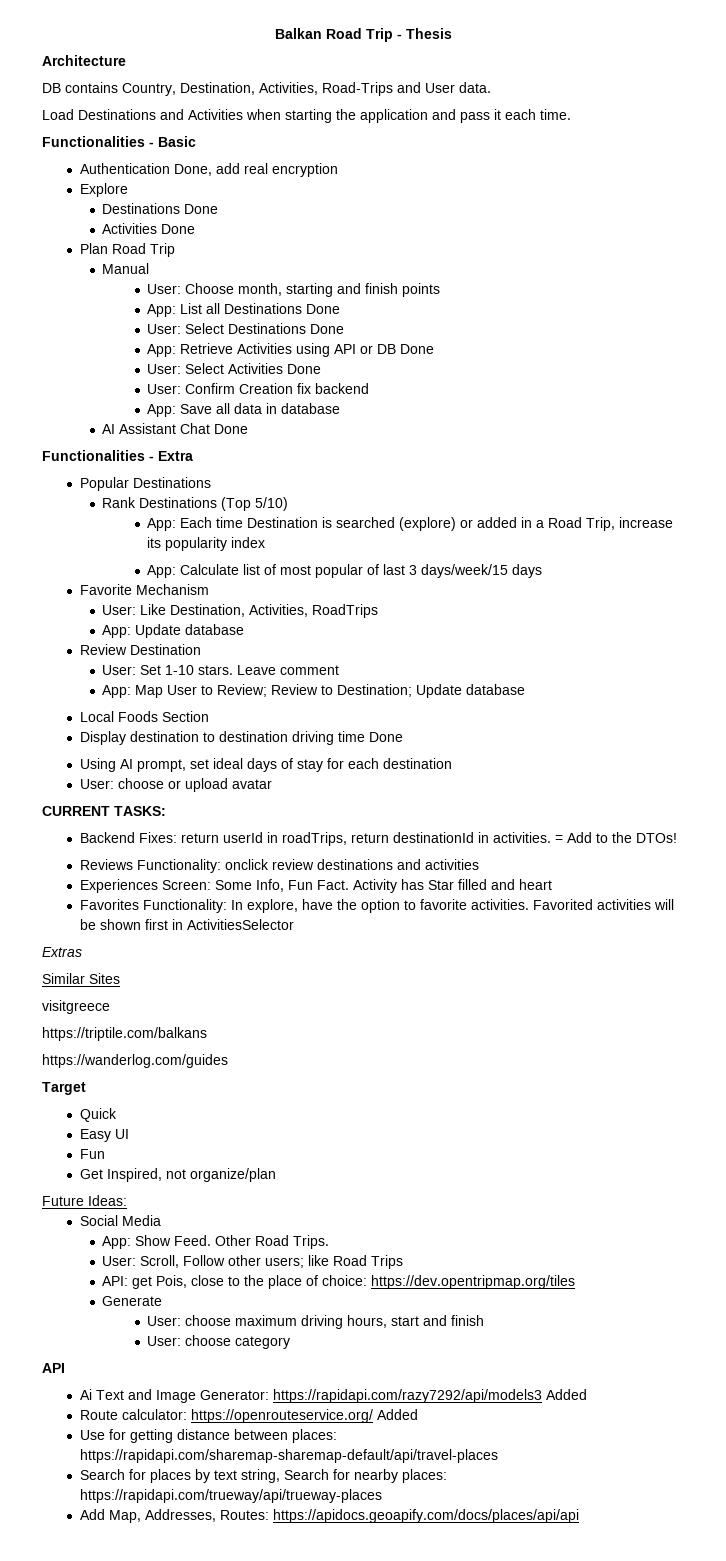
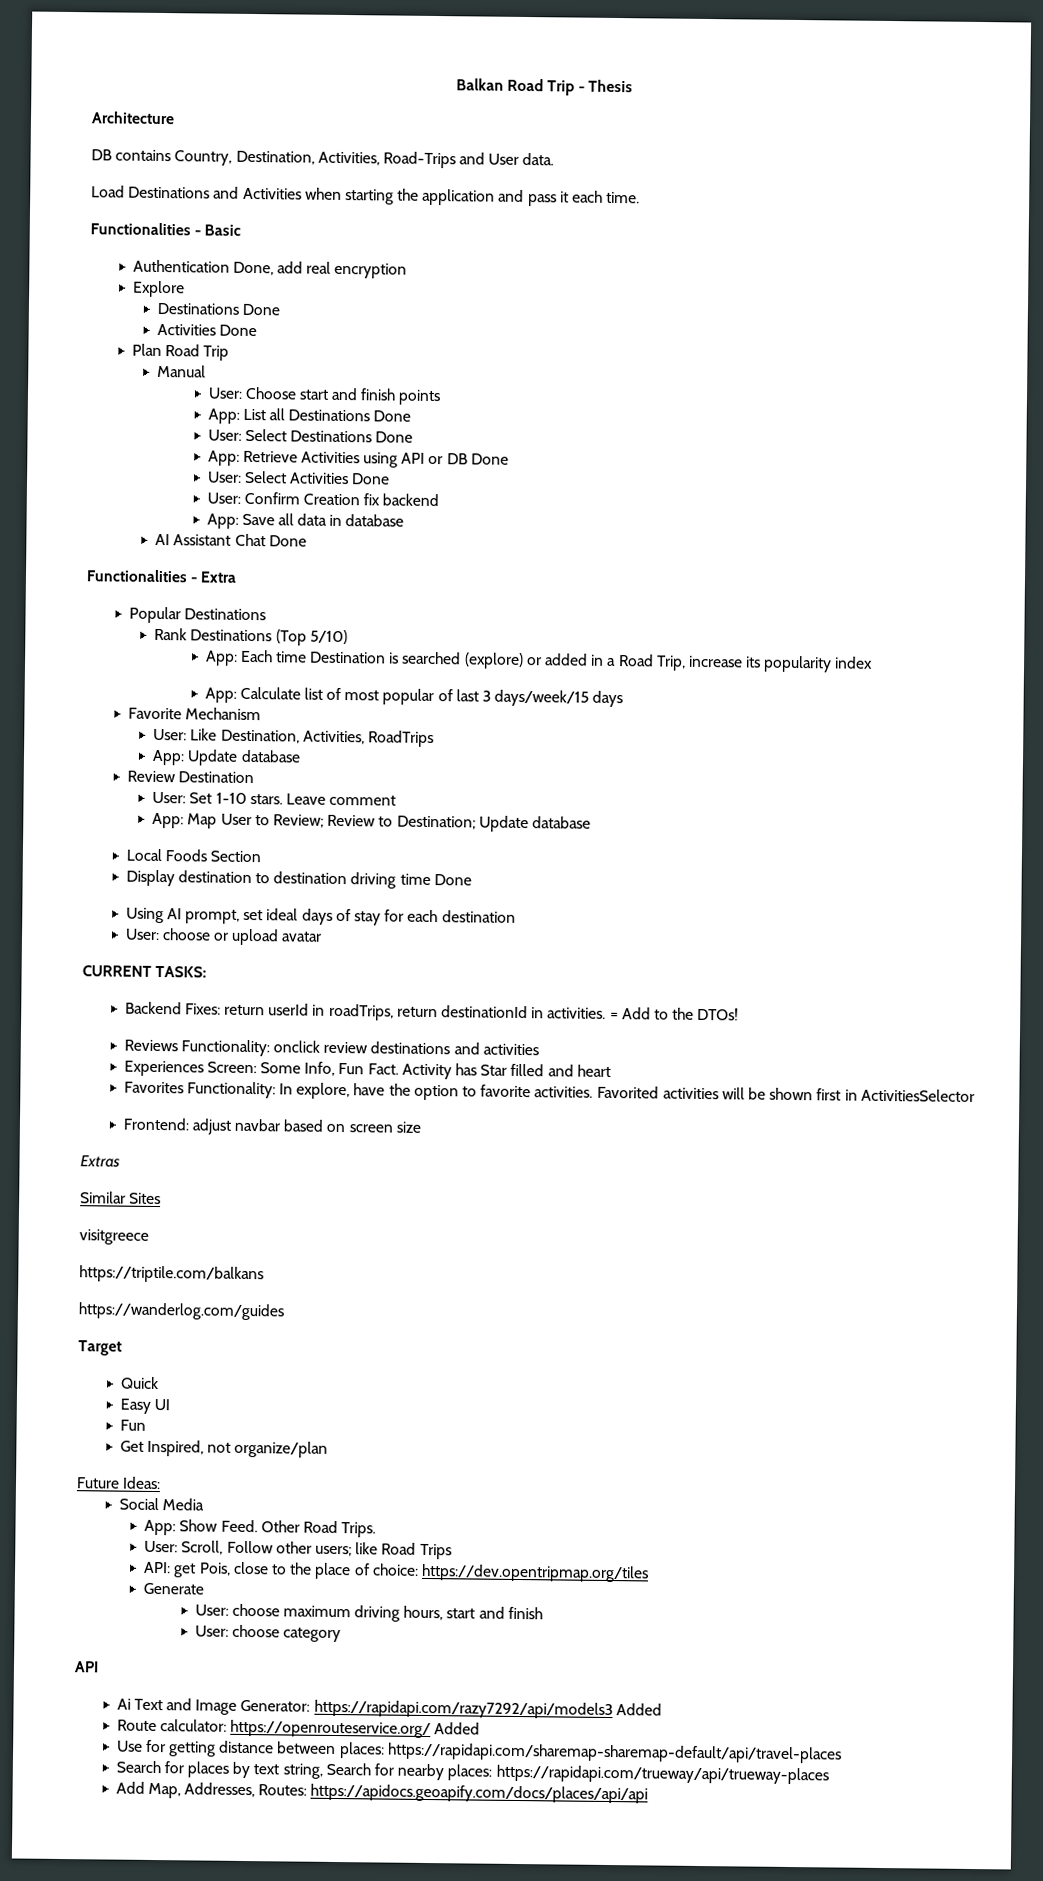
- User: Choose month, starting and finish points
+ User: Choose start and finish points
+ Frontend: adjust navbar based on screen size

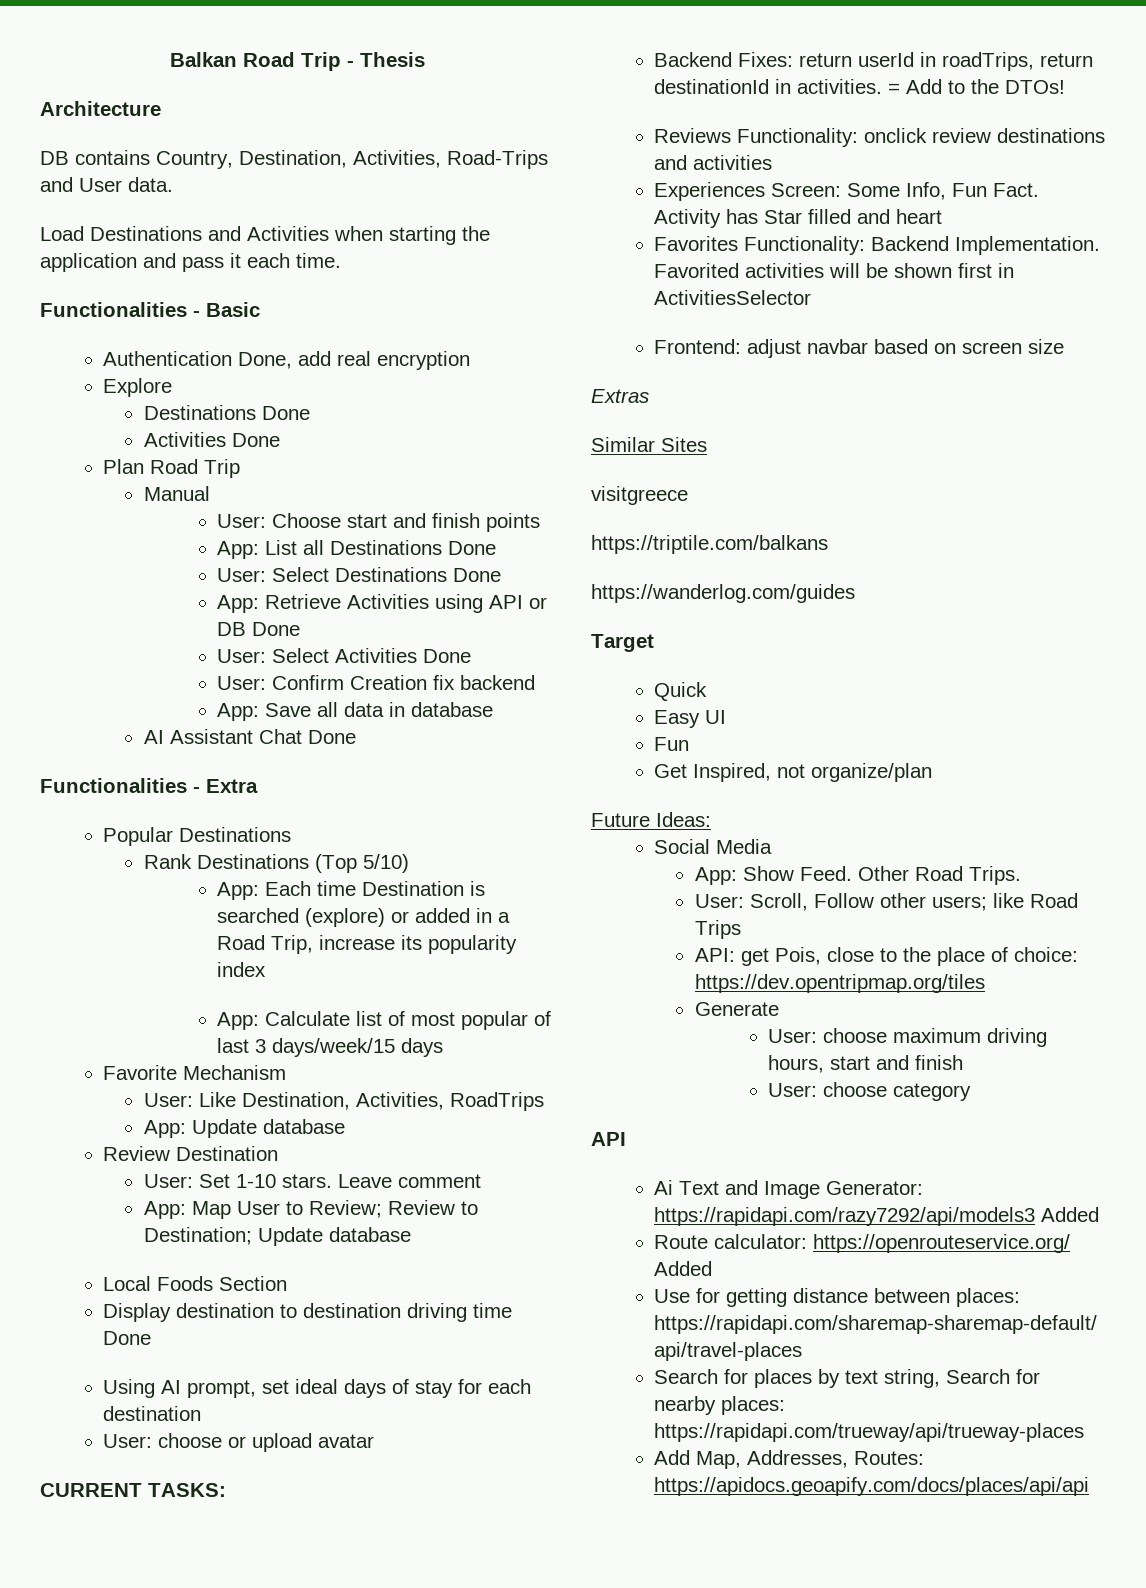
- Favorites Functionality: In explore, have the option to favorite activities.
+ Favorites Functionality: Backend Implementation.

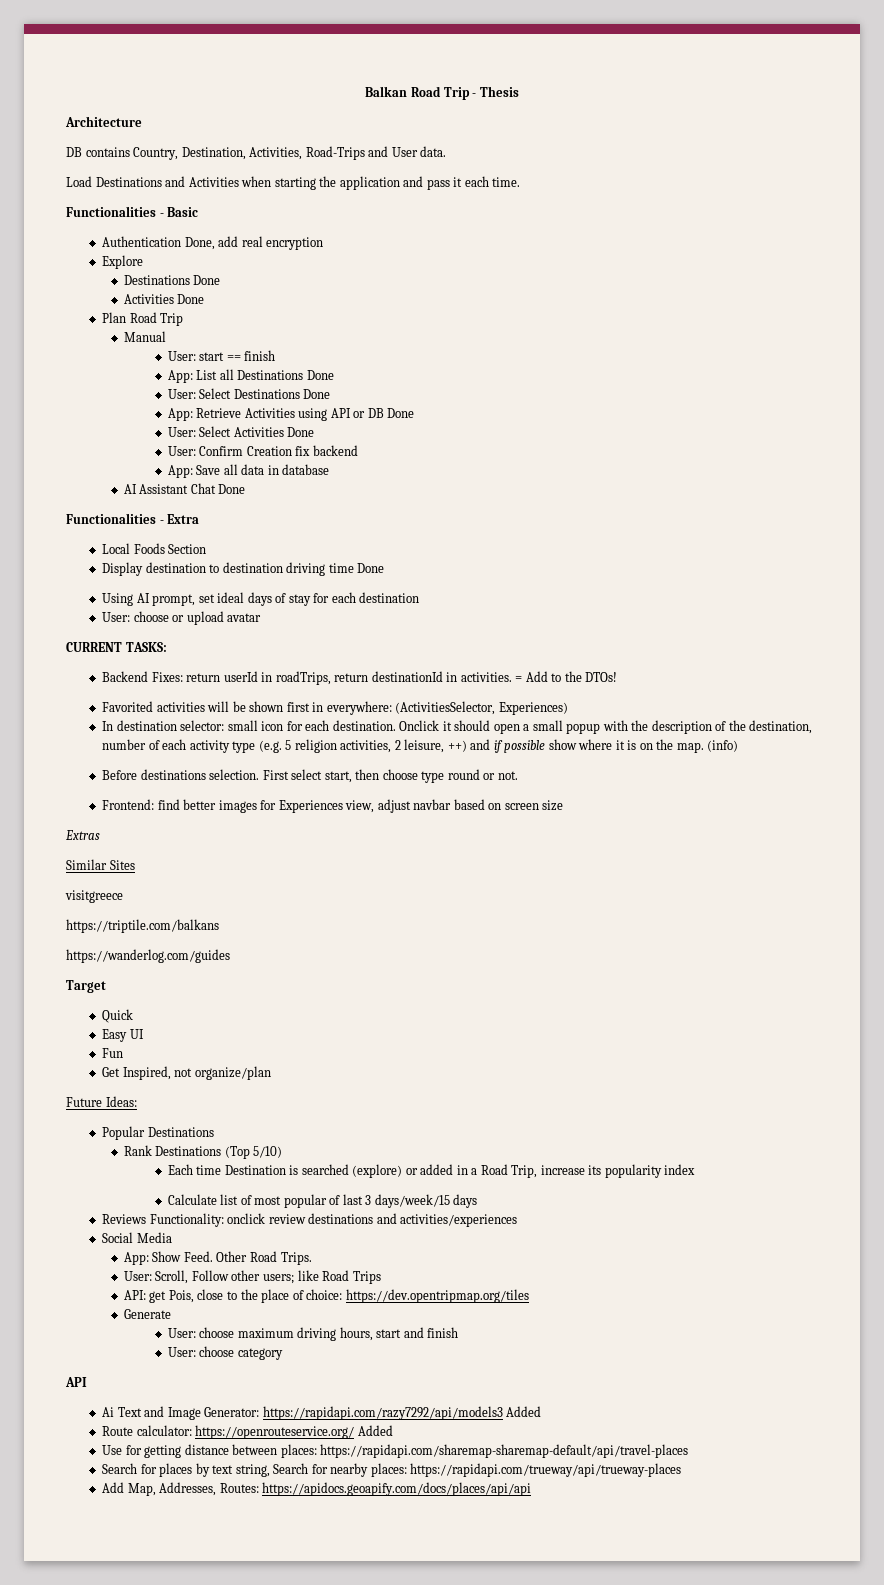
- User: Choose start and finish points
+ User: start == finish
- Popular Destinations
- Rank Destinations (Top 5/10)
- App: Each time Destination is searched (explore) or added in a Road Trip, increase its popularity index
- App: Calculate list of most popular of last 3 days/week/15 days
- Favorite Mechanism
- User: Like Destination, Activities, RoadTrips
- App: Update database
- Review Destination
- User: Set 1-10 stars. Leave comment
- App: Map User to Review; Review to Destination; Update database
- Reviews Functionality: onclick review destinations and activities
- Experiences Screen: Some Info, Fun Fact. Activity has Star filled and heart
- Favorites Functionality: Backend Implementation. Favorited activities will be shown first in ActivitiesSelector
- Frontend: adjust navbar based on screen size
+ Favorited activities will be shown first in everywhere: (ActivitiesSelector, Experiences)
+ In destination selector: small icon for each destination. Onclick it should open a small popup with the description of the destination, number of each activity type (e.g. 5 religion activities, 2 leisure, ++) and if possible show where it is on the map. (info)
+ Before destinations selection. First select start, then choose type round or not.
+ Frontend: find better images for Experiences view, adjust navbar based on screen size
+ Popular Destinations
+ Rank Destinations (Top 5/10)
+ Each time Destination is searched (explore) or added in a Road Trip, increase its popularity index
+ Calculate list of most popular of last 3 days/week/15 days
+ Reviews Functionality: onclick review destinations and activities/experiences

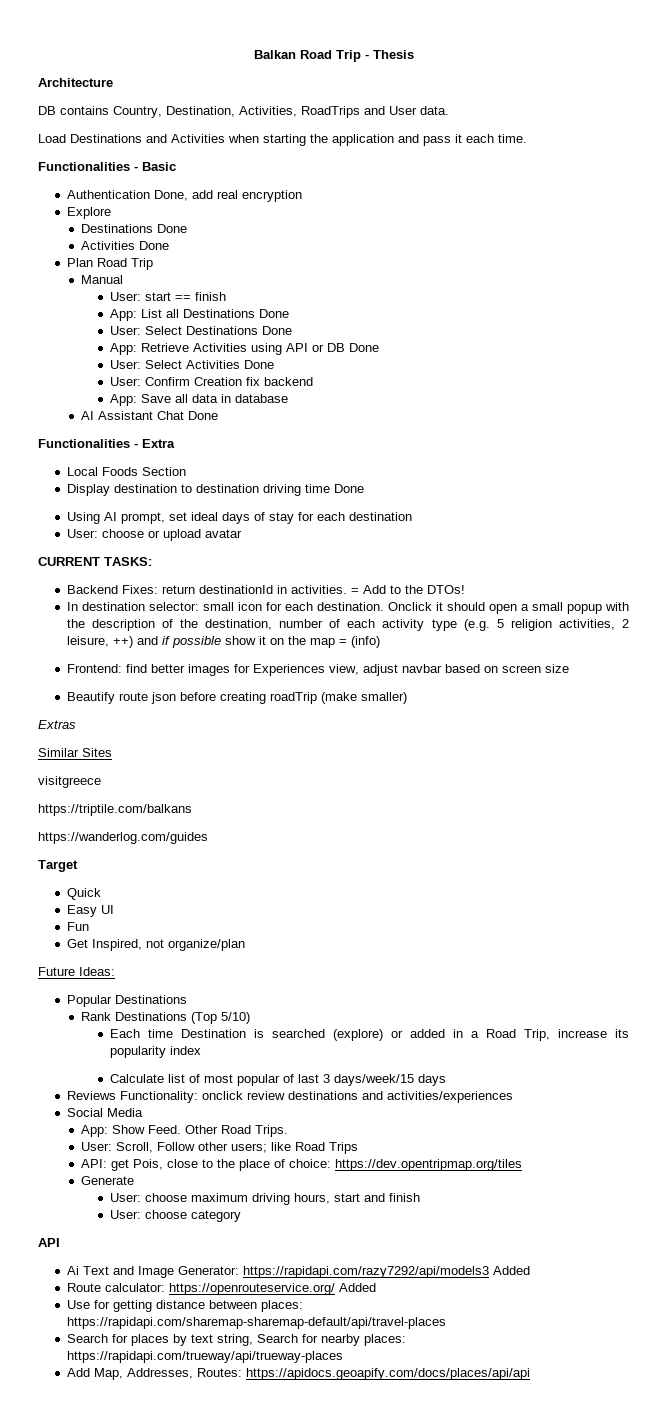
- DB contains Country, Destination, Activities, Road-Trips and User data.
+ DB contains Country, Destination, Activities, RoadTrips and User data.
- Backend Fixes: return userId in roadTrips, return destinationId in activities.
+ Backend Fixes: return destinationId in activities.
- Favorited activities will be shown first in everywhere: (ActivitiesSelector, Experiences)
- Onclick it should open a small popup with the description of the destination, number of each activity type (e.g. 5 religion activities, 2 leisure, ++) and if possible show where it is on the map. (info)
- Before destinations selection. First select start, then choose type round or not.
+ Onclick it should open a small popup with the description of the destination, number of each activity type (e.g. 5 religion activities, 2 leisure, ++) and if possible show it on the map = (info)
+ Beautify route json before creating roadTrip (make smaller)

